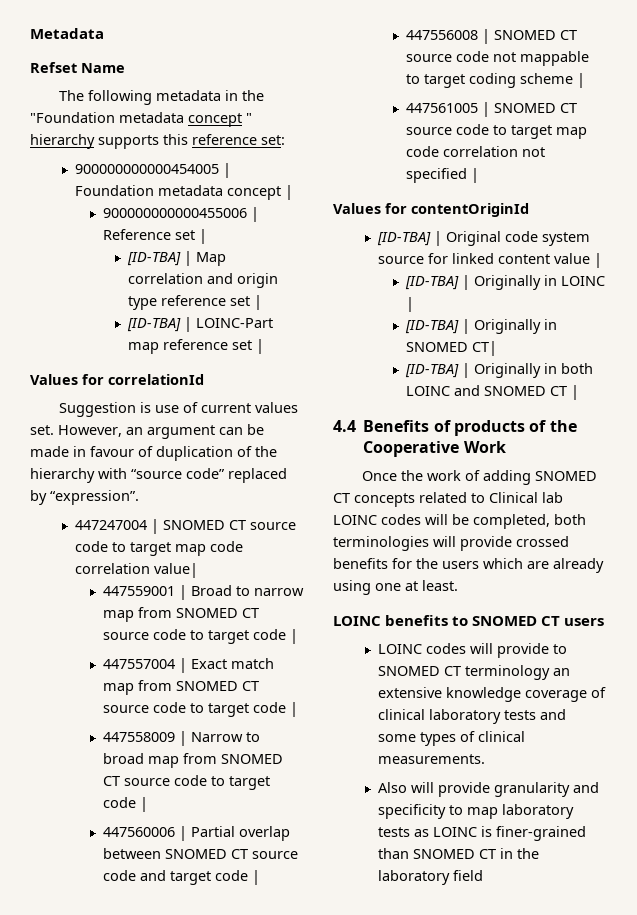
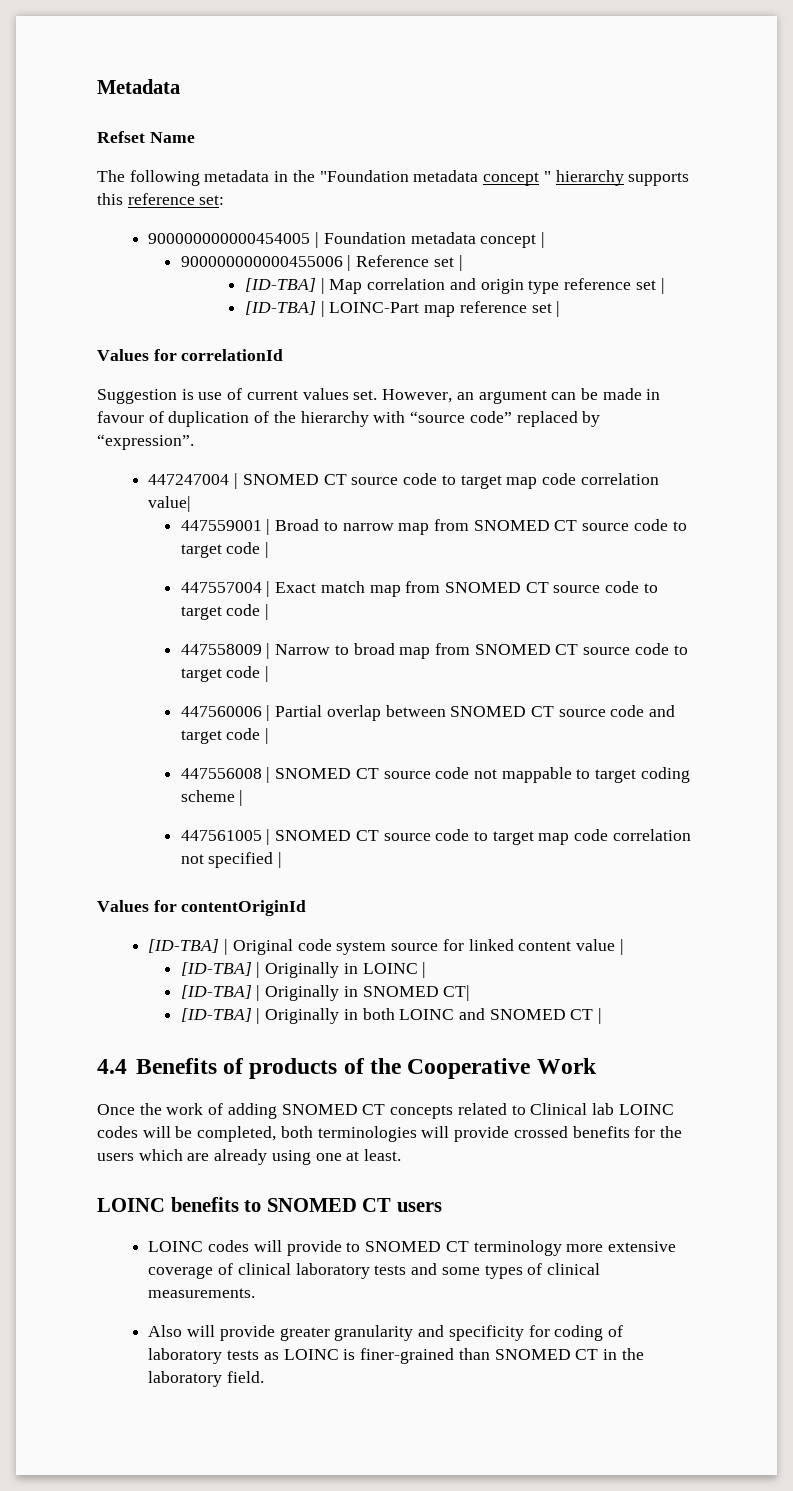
- LOINC codes will provide to SNOMED CT terminology an extensive knowledge coverage of clinical laboratory tests and some types of clinical measurements.
+ LOINC codes will provide to SNOMED CT terminology more extensive coverage of clinical laboratory tests and some types of clinical measurements.
- Also will provide granularity and specificity to map laboratory tests as LOINC is finer-grained than SNOMED CT in the laboratory field
+ Also will provide greater granularity and specificity for coding of laboratory tests as LOINC is finer-grained than SNOMED CT in the laboratory field.

